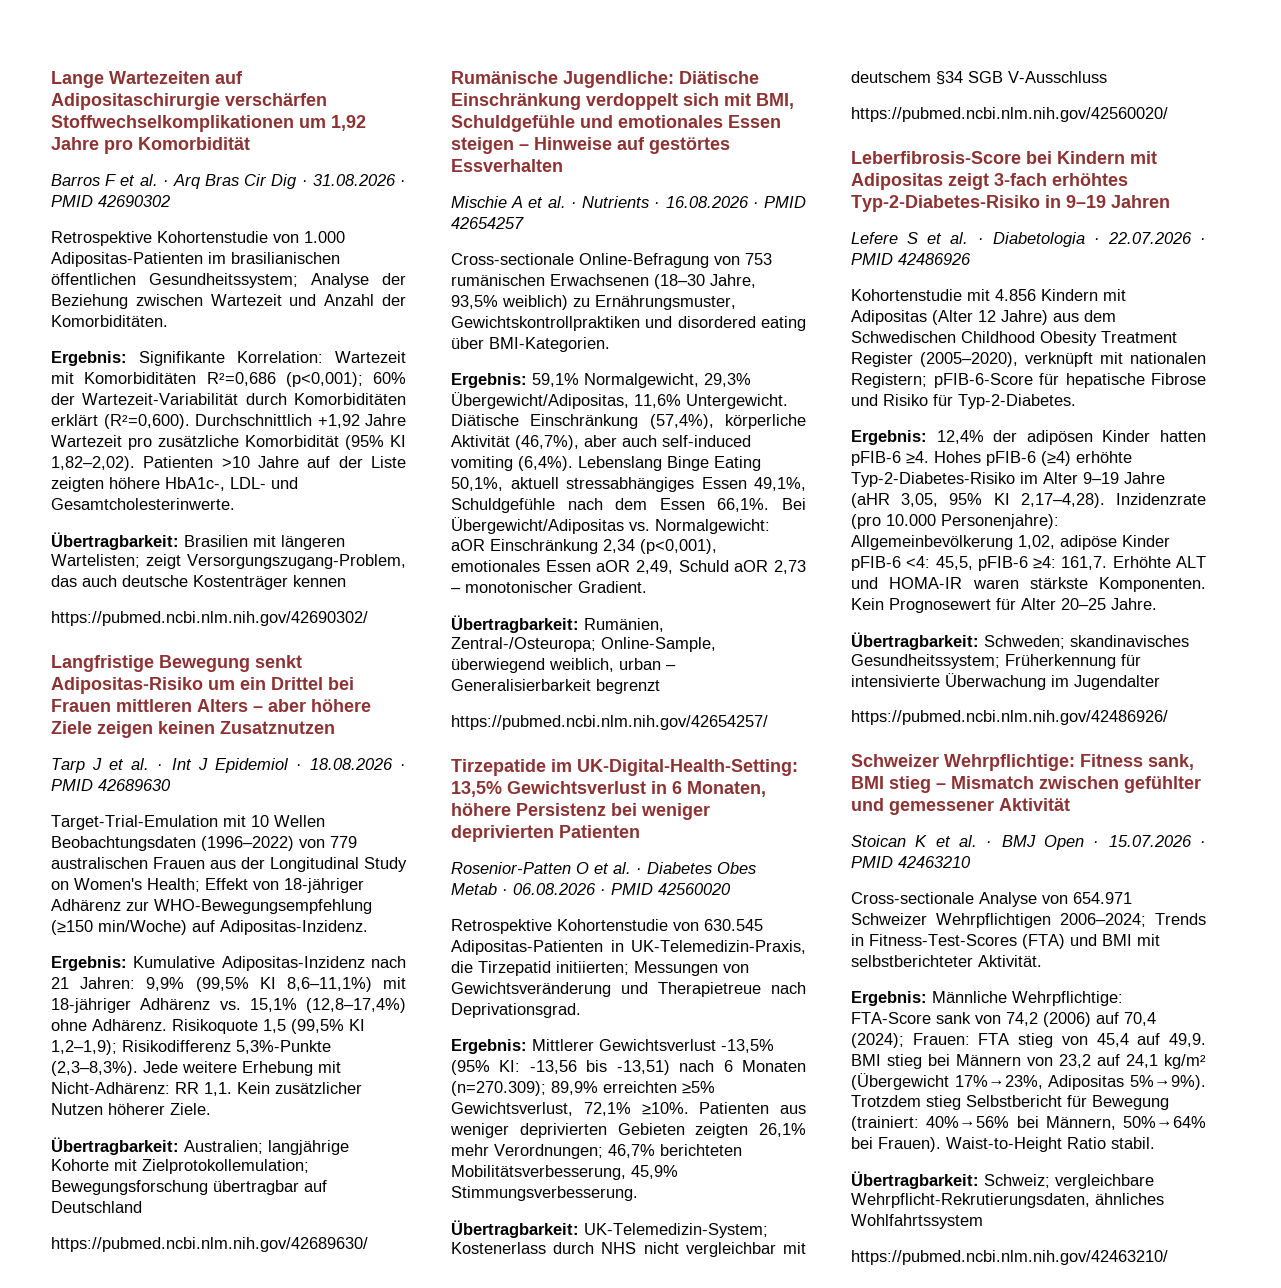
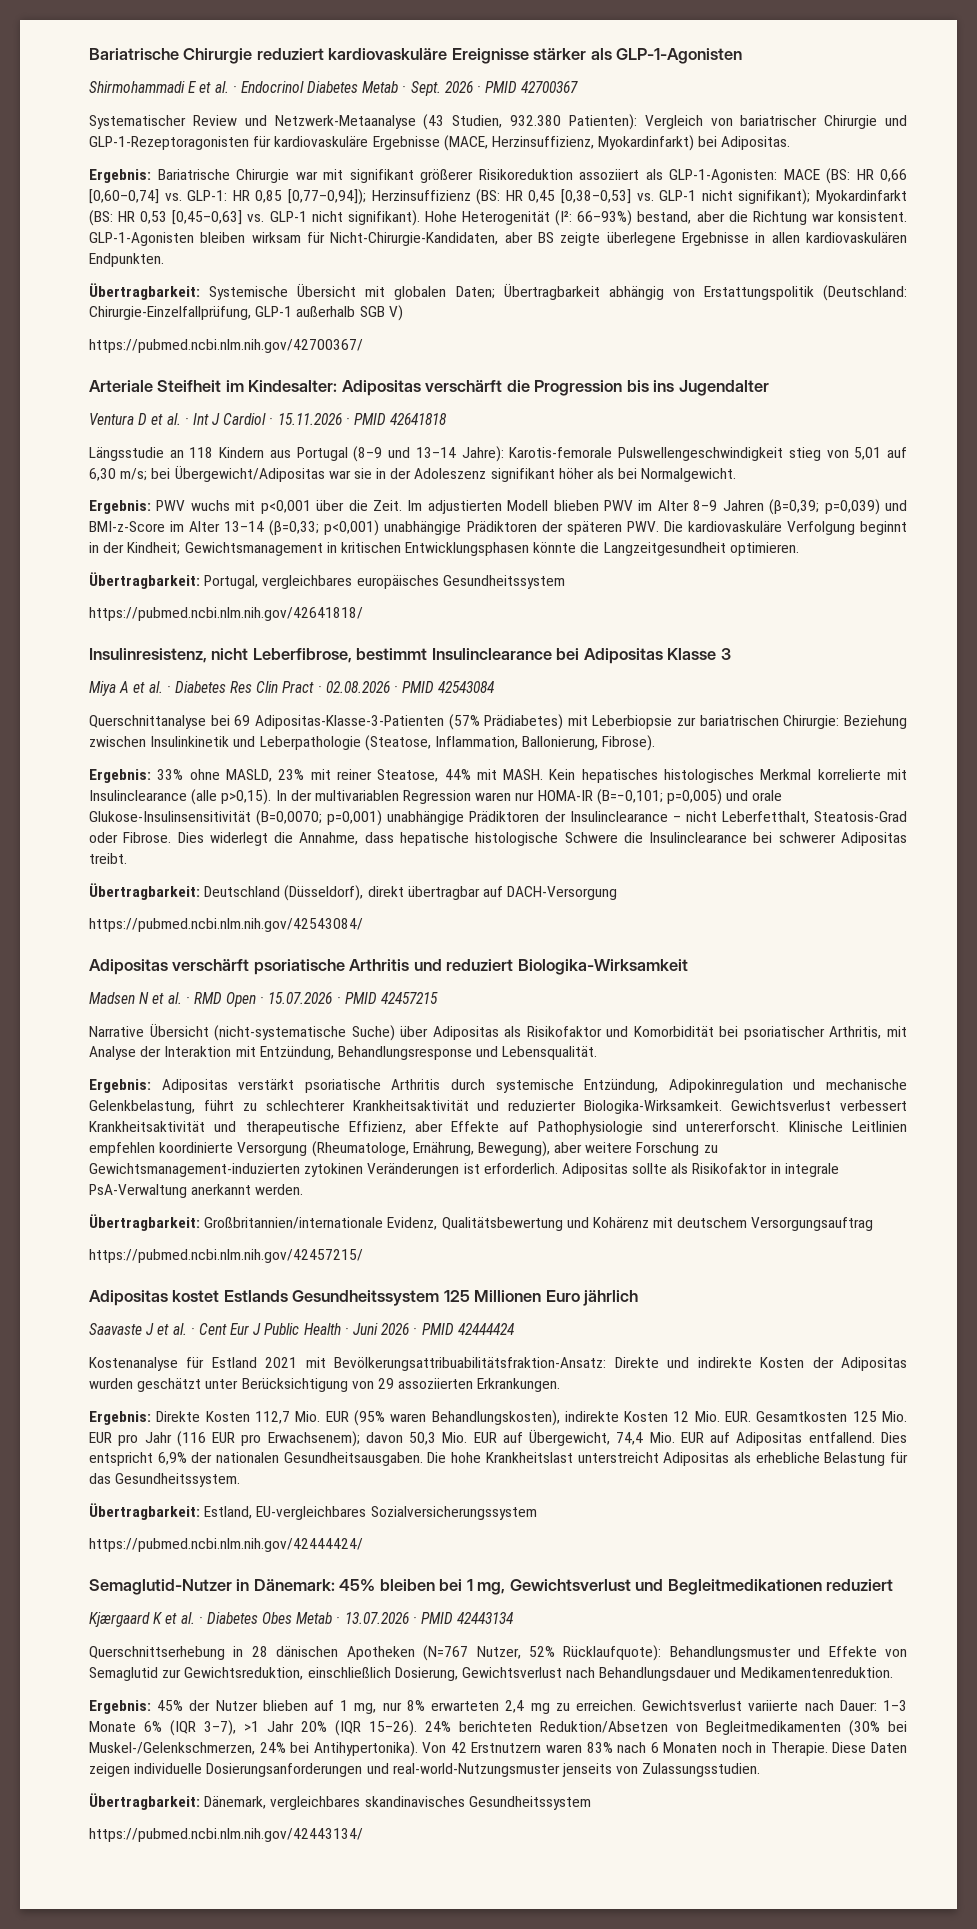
- Lange Wartezeiten auf Adipositaschirurgie verschärfen Stoffwechselkomplikationen um 1,92 Jahre pro Komorbidität
- Barros F et al. · Arq Bras Cir Dig · 31.08.2026 · PMID 42690302
- Retrospektive Kohortenstudie von 1.000 Adipositas-Patienten im brasilianischen öffentlichen Gesundheitssystem; Analyse der Beziehung zwischen Wartezeit und Anzahl der Komorbiditäten.
- Ergebnis: Signifikante Korrelation: Wartezeit mit Komorbiditäten R²=0,686 (p<0,001); 60% der Wartezeit-Variabilität durch Komorbiditäten erklärt (R²=0,600). Durchschnittlich +1,92 Jahre Wartezeit pro zusätzliche Komorbidität (95% KI 1,82–2,02). Patienten >10 Jahre auf der Liste zeigten höhere HbA1c-, LDL- und Gesamtcholesterinwerte.
- Übertragbarkeit: Brasilien mit längeren Wartelisten; zeigt Versorgungszugang-Problem, das auch deutsche Kostenträger kennen
- https://pubmed.ncbi.nlm.nih.gov/42690302/
- Langfristige Bewegung senkt Adipositas-Risiko um ein Drittel bei Frauen mittleren Alters – aber höhere Ziele zeigen keinen Zusatznutzen
- Tarp J et al. · Int J Epidemiol · 18.08.2026 · PMID 42689630
- Target-Trial-Emulation mit 10 Wellen Beobachtungsdaten (1996–2022) von 779 australischen Frauen aus der Longitudinal Study on Women's Health; Effekt von 18-jähriger Adhärenz zur WHO-Bewegungsempfehlung (≥150 min/Woche) auf Adipositas-Inzidenz.
- Ergebnis: Kumulative Adipositas-Inzidenz nach 21 Jahren: 9,9% (99,5% KI 8,6–11,1%) mit 18-jähriger Adhärenz vs. 15,1% (12,8–17,4%) ohne Adhärenz. Risikoquote 1,5 (99,5% KI 1,2–1,9); Risikodifferenz 5,3%-Punkte (2,3–8,3%). Jede weitere Erhebung mit Nicht-Adhärenz: RR 1,1. Kein zusätzlicher Nutzen höherer Ziele.
- Übertragbarkeit: Australien; langjährige Kohorte mit Zielprotokollemulation; Bewegungsforschung übertragbar auf Deutschland
- https://pubmed.ncbi.nlm.nih.gov/42689630/
- Rumänische Jugendliche: Diätische Einschränkung verdoppelt sich mit BMI, Schuldgefühle und emotionales Essen steigen – Hinweise auf gestörtes Essverhalten
- Mischie A et al. · Nutrients · 16.08.2026 · PMID 42654257
- Cross-sectionale Online-Befragung von 753 rumänischen Erwachsenen (18–30 Jahre, 93,5% weiblich) zu Ernährungsmuster, Gewichtskontrollpraktiken und disordered eating über BMI-Kategorien.
- Ergebnis: 59,1% Normalgewicht, 29,3% Übergewicht/Adipositas, 11,6% Untergewicht. Diätische Einschränkung (57,4%), körperliche Aktivität (46,7%), aber auch self-induced vomiting (6,4%). Lebenslang Binge Eating 50,1%, aktuell stressabhängiges Essen 49,1%, Schuldgefühle nach dem Essen 66,1%. Bei Übergewicht/Adipositas vs. Normalgewicht: aOR Einschränkung 2,34 (p<0,001), emotionales Essen aOR 2,49, Schuld aOR 2,73 – monotonischer Gradient.
- Übertragbarkeit: Rumänien, Zentral-/Osteuropa; Online-Sample, überwiegend weiblich, urban – Generalisierbarkeit begrenzt
- https://pubmed.ncbi.nlm.nih.gov/42654257/
- Tirzepatide im UK-Digital-Health-Setting: 13,5% Gewichtsverlust in 6 Monaten, höhere Persistenz bei weniger deprivierten Patienten
- Rosenior-Patten O et al. · Diabetes Obes Metab · 06.08.2026 · PMID 42560020
- Retrospektive Kohortenstudie von 630.545 Adipositas-Patienten in UK-Telemedizin-Praxis, die Tirzepatid initiierten; Messungen von Gewichtsveränderung und Therapietreue nach Deprivationsgrad.
- Ergebnis: Mittlerer Gewichtsverlust -13,5% (95% KI: -13,56 bis -13,51) nach 6 Monaten (n=270.309); 89,9% erreichten ≥5% Gewichtsverlust, 72,1% ≥10%. Patienten aus weniger deprivierten Gebieten zeigten 26,1% mehr Verordnungen; 46,7% berichteten Mobilitätsverbesserung, 45,9% Stimmungsverbesserung.
- Übertragbarkeit: UK-Telemedizin-System; Kostenerlass durch NHS nicht vergleichbar mit deutschem §34 SGB V-Ausschluss
- https://pubmed.ncbi.nlm.nih.gov/42560020/
- Leberfibrosis-Score bei Kindern mit Adipositas zeigt 3-fach erhöhtes Typ-2-Diabetes-Risiko in 9–19 Jahren
- Lefere S et al. · Diabetologia · 22.07.2026 · PMID 42486926
- Kohortenstudie mit 4.856 Kindern mit Adipositas (Alter 12 Jahre) aus dem Schwedischen Childhood Obesity Treatment Register (2005–2020), verknüpft mit nationalen Registern; pFIB-6-Score für hepatische Fibrose und Risiko für Typ-2-Diabetes.
- Ergebnis: 12,4% der adipösen Kinder hatten pFIB-6 ≥4. Hohes pFIB-6 (≥4) erhöhte Typ-2-Diabetes-Risiko im Alter 9–19 Jahre (aHR 3,05, 95% KI 2,17–4,28). Inzidenzrate (pro 10.000 Personenjahre): Allgemeinbevölkerung 1,02, adipöse Kinder pFIB-6 <4: 45,5, pFIB-6 ≥4: 161,7. Erhöhte ALT und HOMA-IR waren stärkste Komponenten. Kein Prognosewert für Alter 20–25 Jahre.
- Übertragbarkeit: Schweden; skandinavisches Gesundheitssystem; Früherkennung für intensivierte Überwachung im Jugendalter
- https://pubmed.ncbi.nlm.nih.gov/42486926/
- Schweizer Wehrpflichtige: Fitness sank, BMI stieg – Mismatch zwischen gefühlter und gemessener Aktivität
- Stoican K et al. · BMJ Open · 15.07.2026 · PMID 42463210
- Cross-sectionale Analyse von 654.971 Schweizer Wehrpflichtigen 2006–2024; Trends in Fitness-Test-Scores (FTA) und BMI mit selbstberichteter Aktivität.
- Ergebnis: Männliche Wehrpflichtige: FTA-Score sank von 74,2 (2006) auf 70,4 (2024); Frauen: FTA stieg von 45,4 auf 49,9. BMI stieg bei Männern von 23,2 auf 24,1 kg/m² (Übergewicht 17%→23%, Adipositas 5%→9%). Trotzdem stieg Selbstbericht für Bewegung (trainiert: 40%→56% bei Männern, 50%→64% bei Frauen). Waist-to-Height Ratio stabil.
- Übertragbarkeit: Schweiz; vergleichbare Wehrpflicht-Rekrutierungsdaten, ähnliches Wohlfahrtssystem
- https://pubmed.ncbi.nlm.nih.gov/42463210/
+ Bariatrische Chirurgie reduziert kardiovaskuläre Ereignisse stärker als GLP-1-Agonisten
+ Shirmohammadi E et al. · Endocrinol Diabetes Metab · Sept. 2026 · PMID 42700367
+ Systematischer Review und Netzwerk-Metaanalyse (43 Studien, 932.380 Patienten): Vergleich von bariatrischer Chirurgie und GLP-1-Rezeptoragonisten für kardiovaskuläre Ergebnisse (MACE, Herzinsuffizienz, Myokardinfarkt) bei Adipositas.
+ Ergebnis: Bariatrische Chirurgie war mit signifikant größerer Risikoreduktion assoziiert als GLP-1-Agonisten: MACE (BS: HR 0,66 [0,60–0,74] vs. GLP-1: HR 0,85 [0,77–0,94]); Herzinsuffizienz (BS: HR 0,45 [0,38–0,53] vs. GLP-1 nicht signifikant); Myokardinfarkt (BS: HR 0,53 [0,45–0,63] vs. GLP-1 nicht signifikant). Hohe Heterogenität (I²: 66–93%) bestand, aber die Richtung war konsistent. GLP-1-Agonisten bleiben wirksam für Nicht-Chirurgie-Kandidaten, aber BS zeigte überlegene Ergebnisse in allen kardiovaskulären Endpunkten.
+ Übertragbarkeit: Systemische Übersicht mit globalen Daten; Übertragbarkeit abhängig von Erstattungspolitik (Deutschland: Chirurgie-Einzelfallprüfung, GLP-1 außerhalb SGB V)
+ https://pubmed.ncbi.nlm.nih.gov/42700367/
+ Arteriale Steifheit im Kindesalter: Adipositas verschärft die Progression bis ins Jugendalter
+ Ventura D et al. · Int J Cardiol · 15.11.2026 · PMID 42641818
+ Längsstudie an 118 Kindern aus Portugal (8–9 und 13–14 Jahre): Karotis-femorale Pulswellengeschwindigkeit stieg von 5,01 auf 6,30 m/s; bei Übergewicht/Adipositas war sie in der Adoleszenz signifikant höher als bei Normalgewicht.
+ Ergebnis: PWV wuchs mit p<0,001 über die Zeit. Im adjustierten Modell blieben PWV im Alter 8–9 Jahren (β=0,39; p=0,039) und BMI-z-Score im Alter 13–14 (β=0,33; p<0,001) unabhängige Prädiktoren der späteren PWV. Die kardiovaskuläre Verfolgung beginnt in der Kindheit; Gewichtsmanagement in kritischen Entwicklungsphasen könnte die Langzeitgesundheit optimieren.
+ Übertragbarkeit: Portugal, vergleichbares europäisches Gesundheitssystem
+ https://pubmed.ncbi.nlm.nih.gov/42641818/
+ Insulinresistenz, nicht Leberfibrose, bestimmt Insulinclearance bei Adipositas Klasse 3
+ Miya A et al. · Diabetes Res Clin Pract · 02.08.2026 · PMID 42543084
+ Querschnittanalyse bei 69 Adipositas-Klasse-3-Patienten (57% Prädiabetes) mit Leberbiopsie zur bariatrischen Chirurgie: Beziehung zwischen Insulinkinetik und Leberpathologie (Steatose, Inflammation, Ballonierung, Fibrose).
+ Ergebnis: 33% ohne MASLD, 23% mit reiner Steatose, 44% mit MASH. Kein hepatisches histologisches Merkmal korrelierte mit Insulinclearance (alle p>0,15). In der multivariablen Regression waren nur HOMA-IR (B=−0,101; p=0,005) und orale Glukose-Insulinsensitivität (B=0,0070; p=0,001) unabhängige Prädiktoren der Insulinclearance – nicht Leberfetthalt, Steatosis-Grad oder Fibrose. Dies widerlegt die Annahme, dass hepatische histologische Schwere die Insulinclearance bei schwerer Adipositas treibt.
+ Übertragbarkeit: Deutschland (Düsseldorf), direkt übertragbar auf DACH-Versorgung
+ https://pubmed.ncbi.nlm.nih.gov/42543084/
+ Adipositas verschärft psoriatische Arthritis und reduziert Biologika-Wirksamkeit
+ Madsen N et al. · RMD Open · 15.07.2026 · PMID 42457215
+ Narrative Übersicht (nicht-systematische Suche) über Adipositas als Risikofaktor und Komorbidität bei psoriatischer Arthritis, mit Analyse der Interaktion mit Entzündung, Behandlungsresponse und Lebensqualität.
+ Ergebnis: Adipositas verstärkt psoriatische Arthritis durch systemische Entzündung, Adipokinregulation und mechanische Gelenkbelastung, führt zu schlechterer Krankheitsaktivität und reduzierter Biologika-Wirksamkeit. Gewichtsverlust verbessert Krankheitsaktivität und therapeutische Effizienz, aber Effekte auf Pathophysiologie sind untererforscht. Klinische Leitlinien empfehlen koordinierte Versorgung (Rheumatologe, Ernährung, Bewegung), aber weitere Forschung zu Gewichtsmanagement-induzierten zytokinen Veränderungen ist erforderlich. Adipositas sollte als Risikofaktor in integrale PsA-Verwaltung anerkannt werden.
+ Übertragbarkeit: Großbritannien/internationale Evidenz, Qualitätsbewertung und Kohärenz mit deutschem Versorgungsauftrag
+ https://pubmed.ncbi.nlm.nih.gov/42457215/
+ Adipositas kostet Estlands Gesundheitssystem 125 Millionen Euro jährlich
+ Saavaste J et al. · Cent Eur J Public Health · Juni 2026 · PMID 42444424
+ Kostenanalyse für Estland 2021 mit Bevölkerungsattribuabilitätsfraktion-Ansatz: Direkte und indirekte Kosten der Adipositas wurden geschätzt unter Berücksichtigung von 29 assoziierten Erkrankungen.
+ Ergebnis: Direkte Kosten 112,7 Mio. EUR (95% waren Behandlungskosten), indirekte Kosten 12 Mio. EUR. Gesamtkosten 125 Mio. EUR pro Jahr (116 EUR pro Erwachsenem); davon 50,3 Mio. EUR auf Übergewicht, 74,4 Mio. EUR auf Adipositas entfallend. Dies entspricht 6,9% der nationalen Gesundheitsausgaben. Die hohe Krankheitslast unterstreicht Adipositas als erhebliche Belastung für das Gesundheitssystem.
+ Übertragbarkeit: Estland, EU-vergleichbares Sozialversicherungssystem
+ https://pubmed.ncbi.nlm.nih.gov/42444424/
+ Semaglutid-Nutzer in Dänemark: 45% bleiben bei 1 mg, Gewichtsverlust und Begleitmedikationen reduziert
+ Kjærgaard K et al. · Diabetes Obes Metab · 13.07.2026 · PMID 42443134
+ Querschnittserhebung in 28 dänischen Apotheken (N=767 Nutzer, 52% Rücklaufquote): Behandlungsmuster und Effekte von Semaglutid zur Gewichtsreduktion, einschließlich Dosierung, Gewichtsverlust nach Behandlungsdauer und Medikamentenreduktion.
+ Ergebnis: 45% der Nutzer blieben auf 1 mg, nur 8% erwarteten 2,4 mg zu erreichen. Gewichtsverlust variierte nach Dauer: 1–3 Monate 6% (IQR 3–7), >1 Jahr 20% (IQR 15–26). 24% berichteten Reduktion/Absetzen von Begleitmedikamenten (30% bei Muskel-/Gelenkschmerzen, 24% bei Antihypertonika). Von 42 Erstnutzern waren 83% nach 6 Monaten noch in Therapie. Diese Daten zeigen individuelle Dosierungsanforderungen und real-world-Nutzungsmuster jenseits von Zulassungsstudien.
+ Übertragbarkeit: Dänemark, vergleichbares skandinavisches Gesundheitssystem
+ https://pubmed.ncbi.nlm.nih.gov/42443134/

